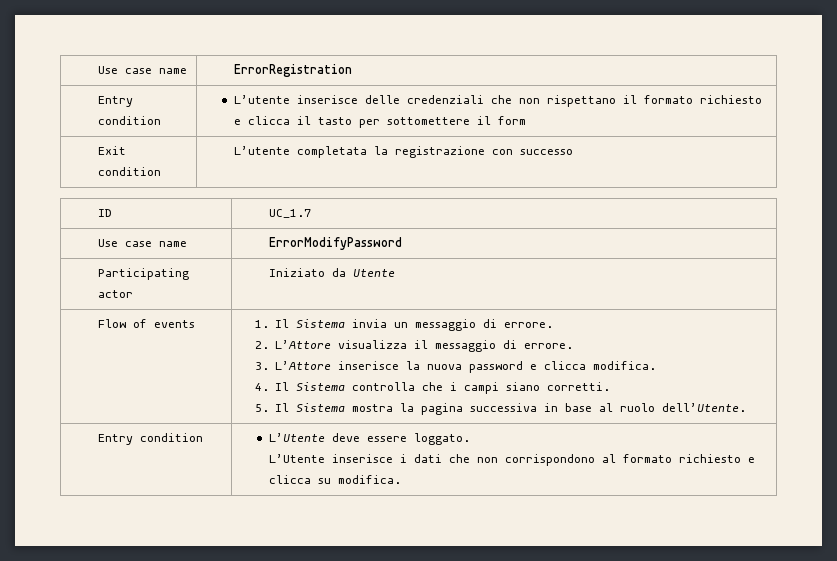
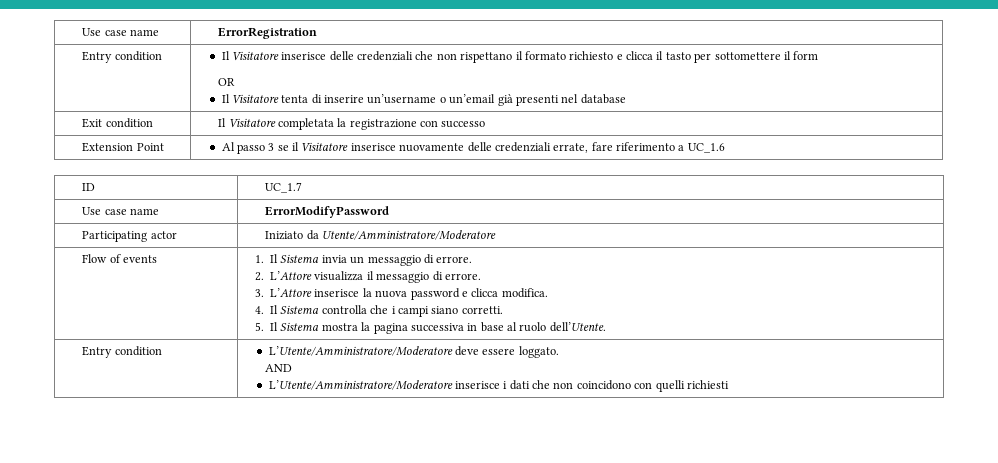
- Entry condition | L’utente inserisce delle credenziali che non rispettano il formato richiesto e clicca il tasto per sottomettere il form
+ Entry condition | Il Visitatore inserisce delle credenziali che non rispettano il formato richiesto e clicca il tasto per sottomettere il form
+ OR
+ Il Visitatore tenta di inserire un’username o un’email già presenti nel database
- Exit condition | L’utente completata la registrazione con successo
+ Exit condition | Il Visitatore completata la registrazione con successo
+ Extension Point | Al passo 3 se il Visitatore inserisce nuovamente delle credenziali errate, fare riferimento a UC_1.6
- Participating actor | Iniziato da Utente
+ Participating actor | Iniziato da Utente/Amministratore/Moderatore
- Entry condition | L’Utente deve essere loggato.
- L’Utente inserisce i dati che non corrispondono al formato richiesto e clicca su modifica.
+ Entry condition | L’Utente/Amministratore/Moderatore deve essere loggato.
+ AND
+ L’Utente/Amministratore/Moderatore inserisce i dati che non coincidono con quelli richiesti

